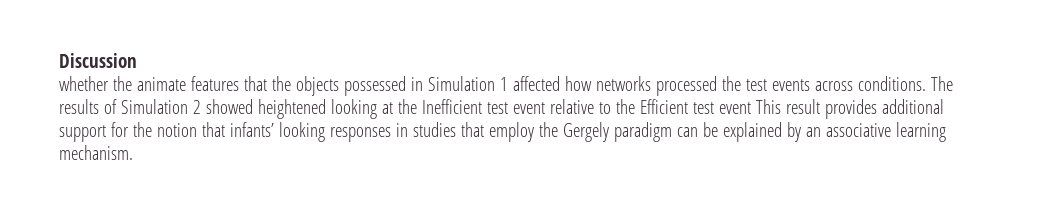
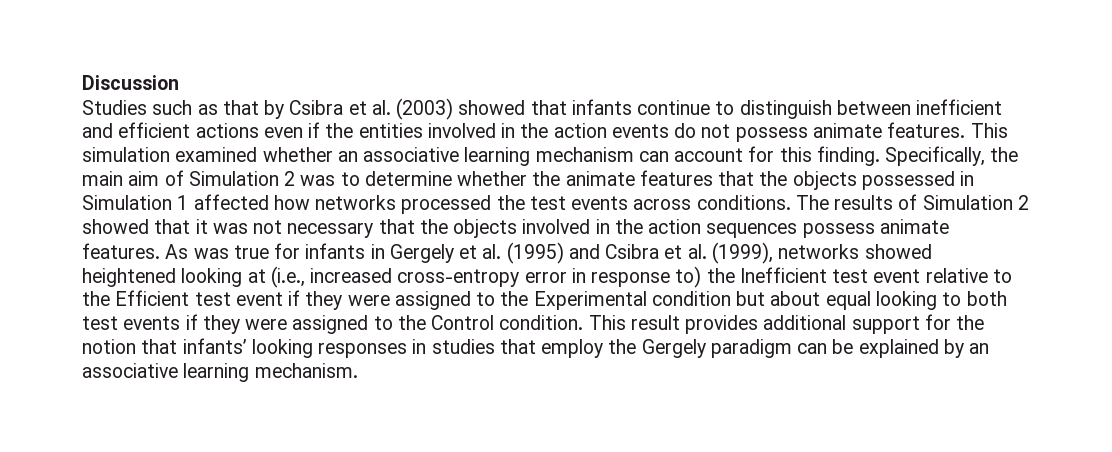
- whether the animate features that the objects possessed in Simulation 1 affected how networks processed the test events across conditions.
+ Studies such as that by Csibra et al. (2003) showed that infants continue to distinguish between inefficient and efficient actions even if the entities involved in the action events do not possess animate features. This simulation examined whether an associative learning mechanism can account for this finding. Specifically, the main aim of Simulation 2 was to determine whether the animate features that the objects possessed in Simulation 1 affected how networks processed the test events across conditions.
- The results of Simulation 2 showed heightened looking at the Inefficient test event relative to the Efficient test event This result provides additional support for the notion that infants’ looking responses in studies that employ the Gergely paradigm can be explained by an associative learning mechanism.
+ The results of Simulation 2 showed that it was not necessary that the objects involved in the action sequences possess animate features. As was true for infants in Gergely et al. (1995) and Csibra et al. (1999), networks showed heightened looking at (i.e., increased cross-entropy error in response to) the Inefficient test event relative to the Efficient test event if they were assigned to the Experimental condition but about equal looking to both test events if they were assigned to the Control condition. This result provides additional support for the notion that infants’ looking responses in studies that employ the Gergely paradigm can be explained by an associative learning mechanism.

